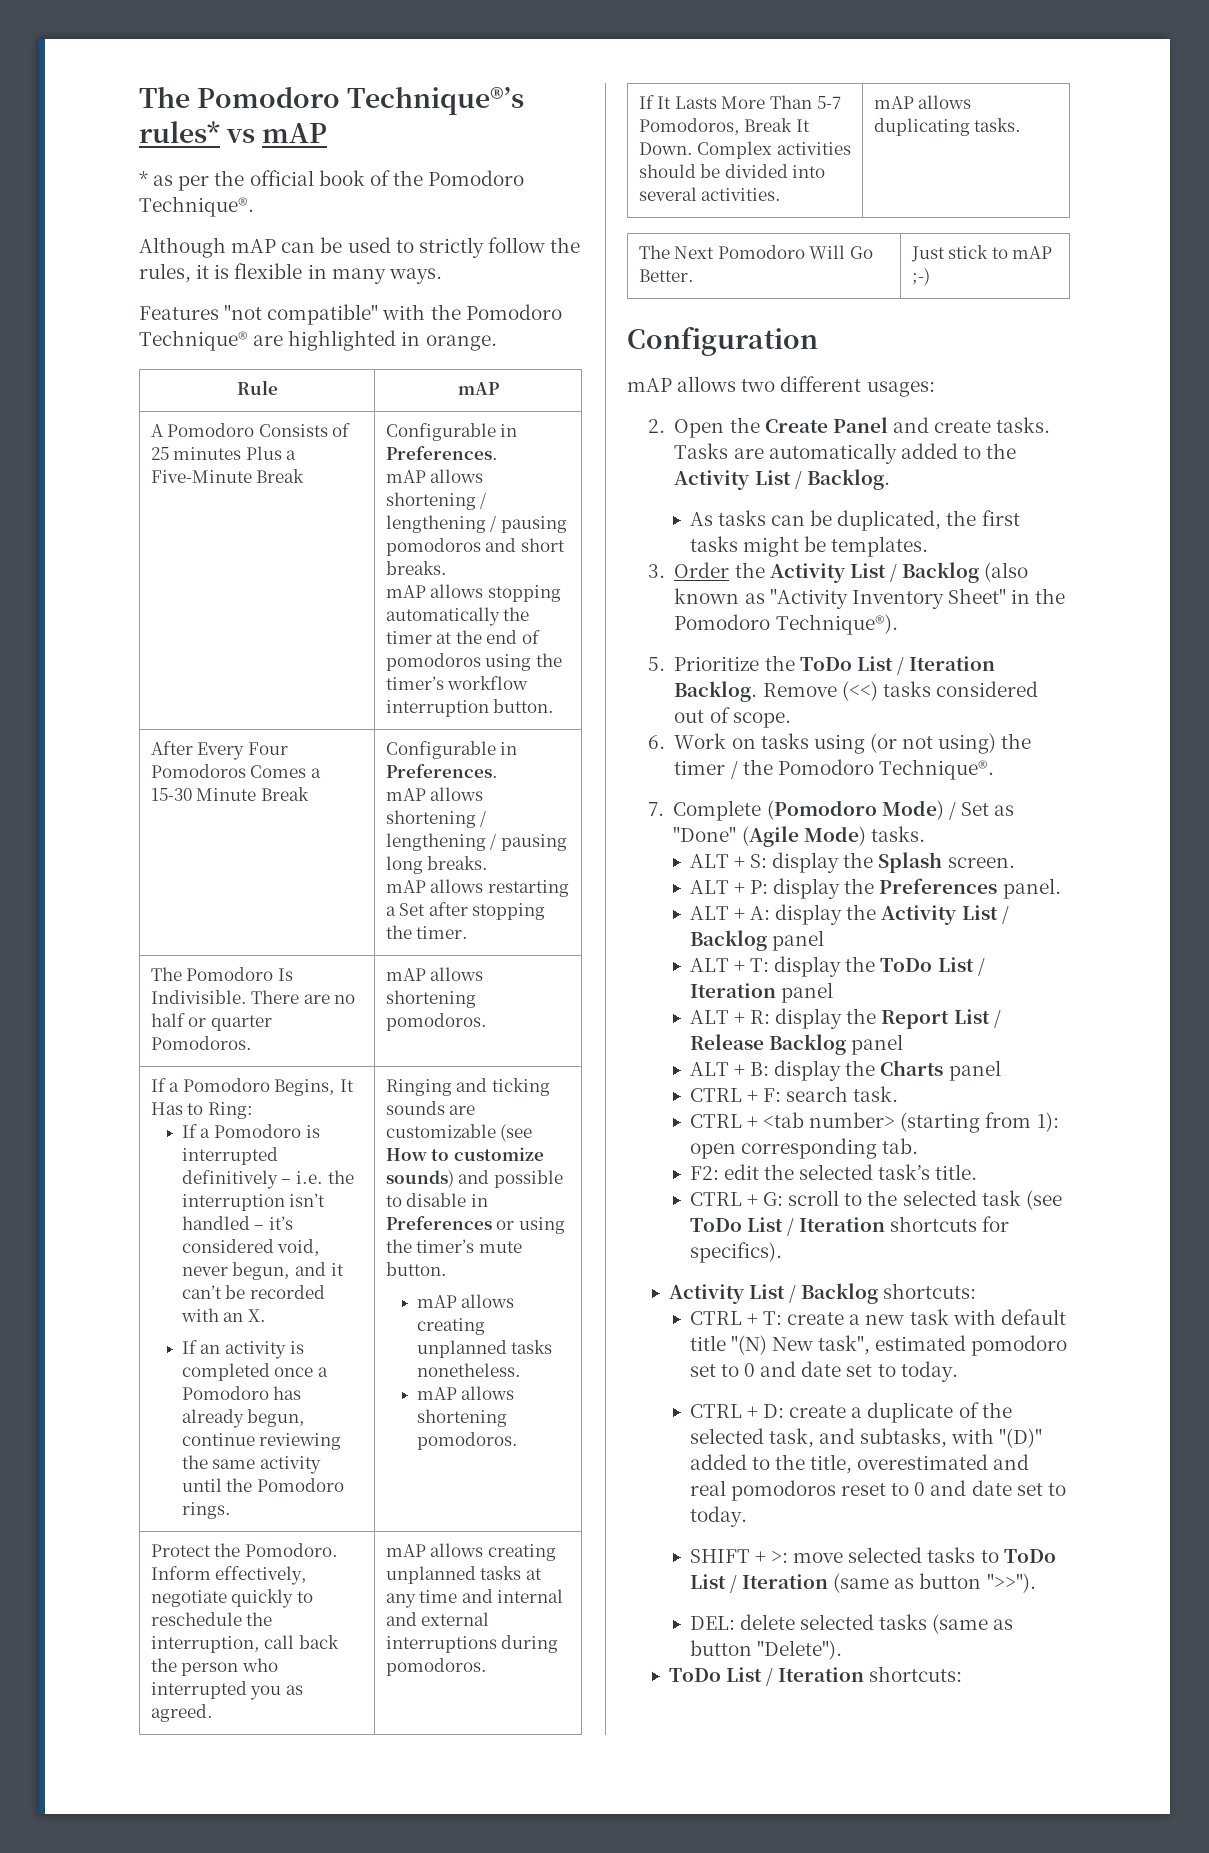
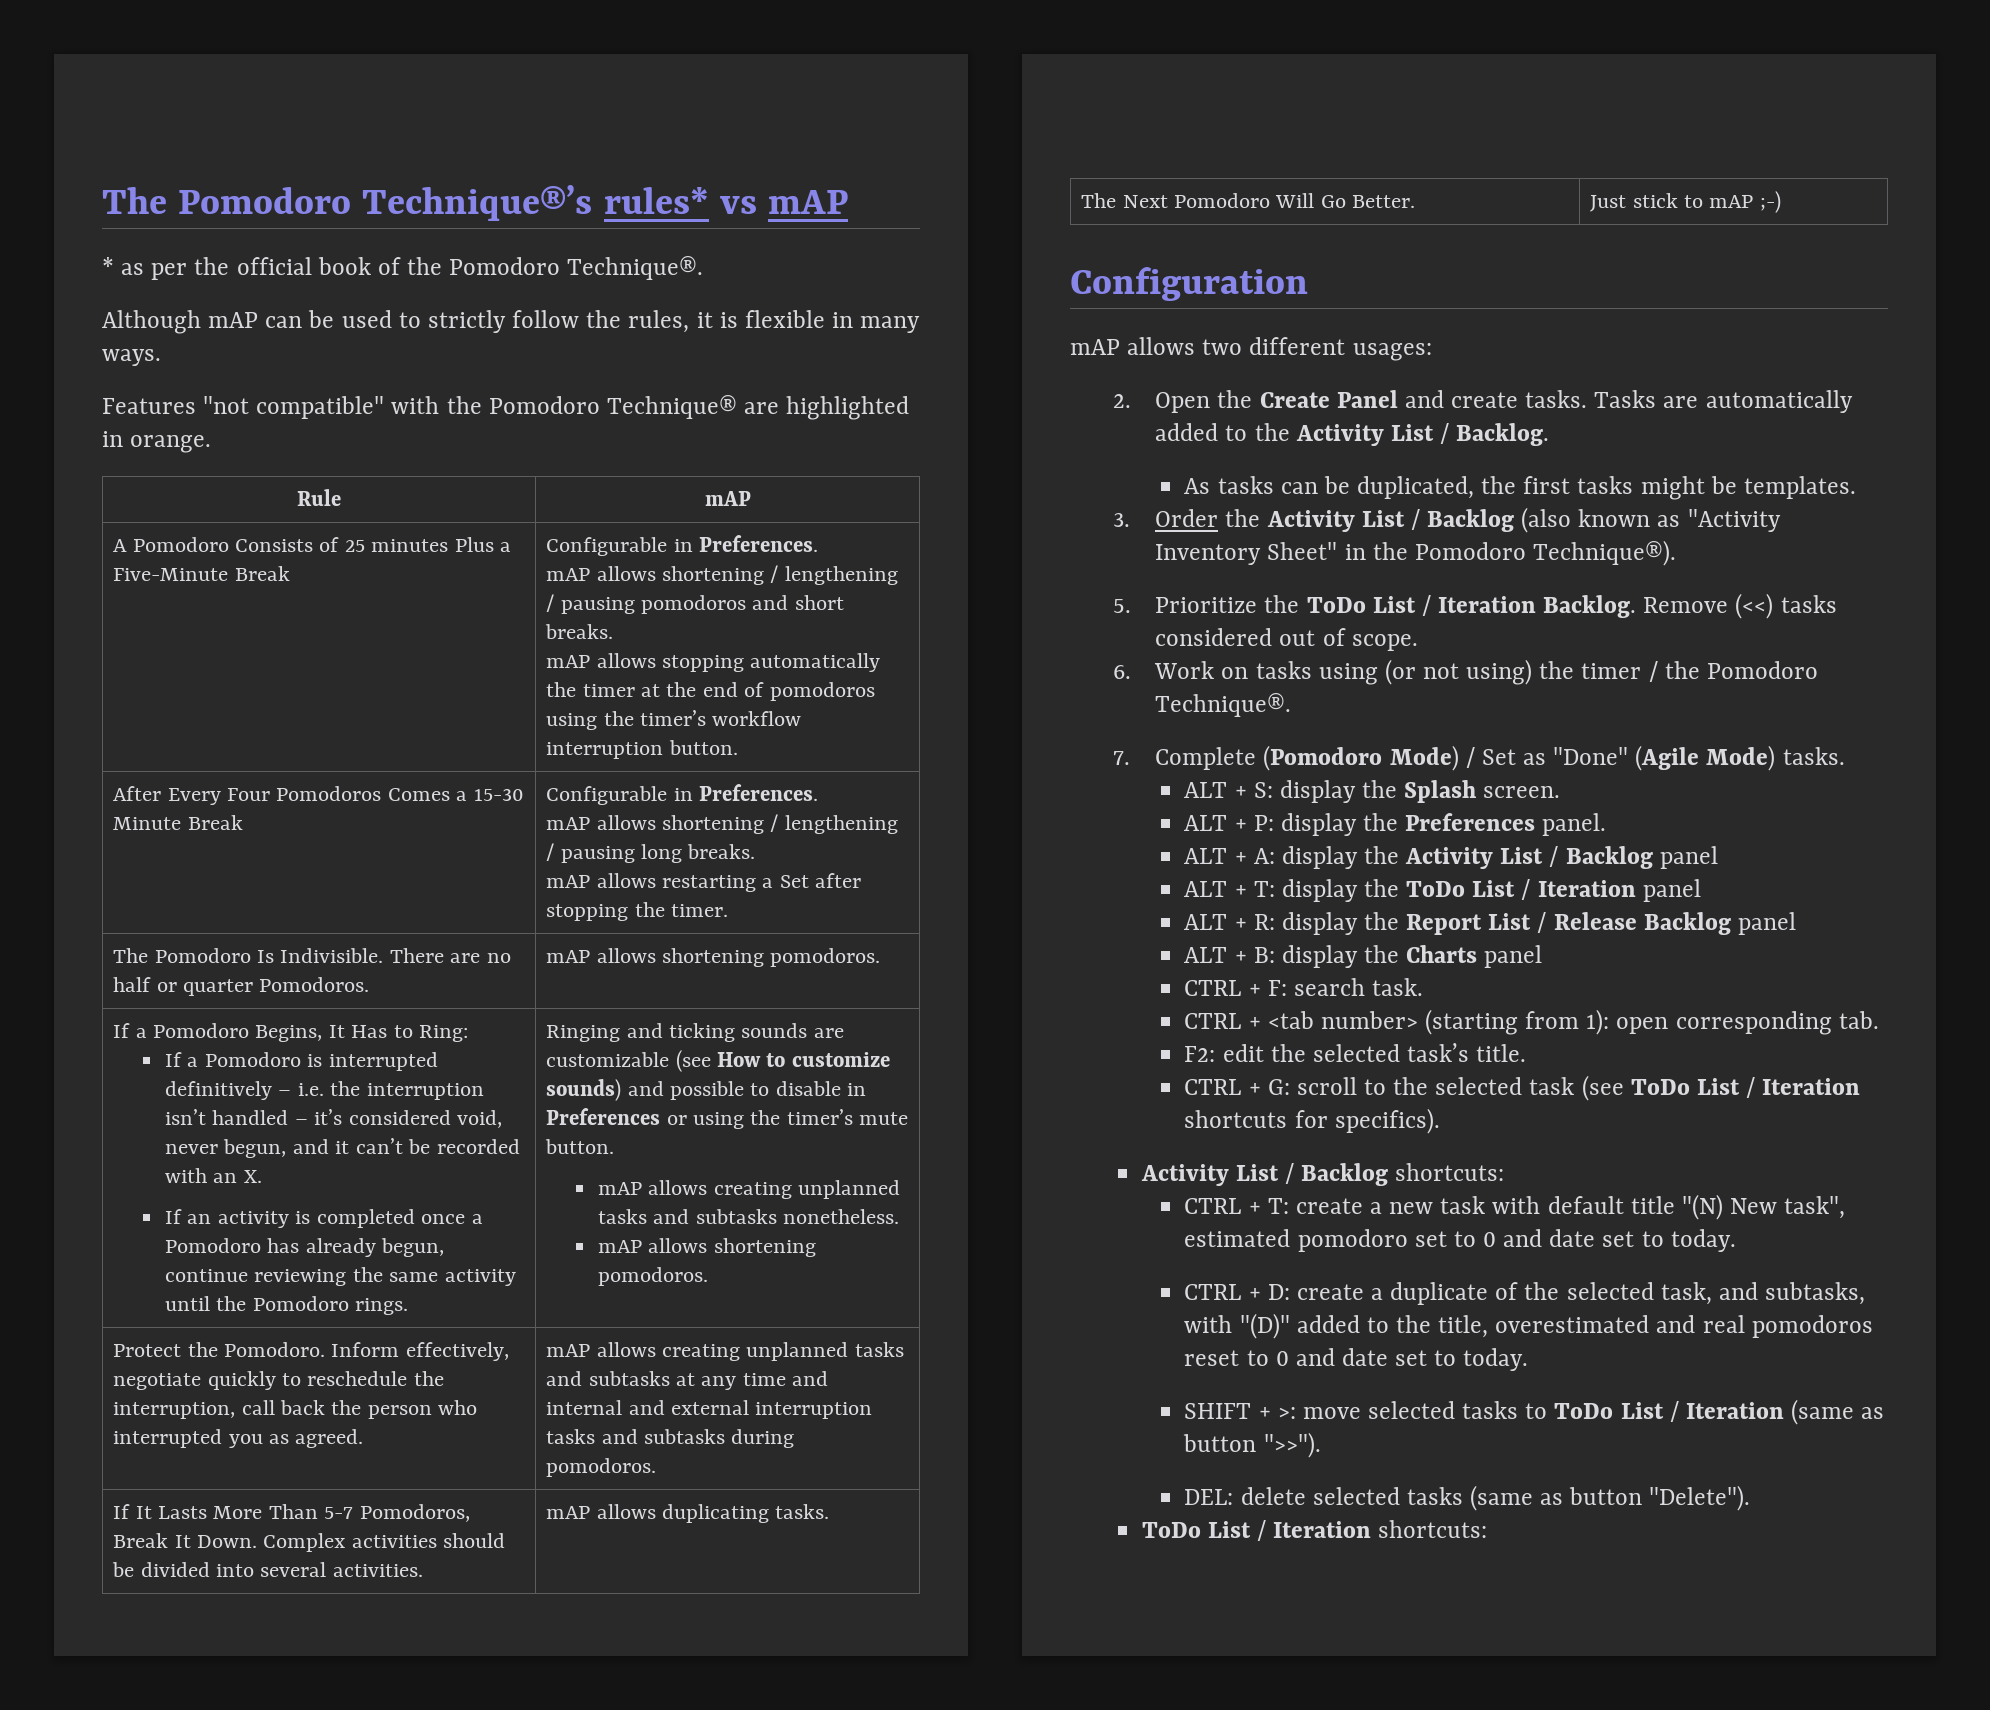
- mAP allows creating unplanned tasks nonetheless.
+ mAP allows creating unplanned tasks and subtasks nonetheless.
- Protect the Pomodoro. Inform effectively, negotiate quickly to reschedule the interruption, call back the person who interrupted you as agreed. | mAP allows creating unplanned tasks at any time and internal and external interruptions during pomodoros.
+ Protect the Pomodoro. Inform effectively, negotiate quickly to reschedule the interruption, call back the person who interrupted you as agreed. | mAP allows creating unplanned tasks and subtasks at any time and internal and external interruption tasks and subtasks during pomodoros.

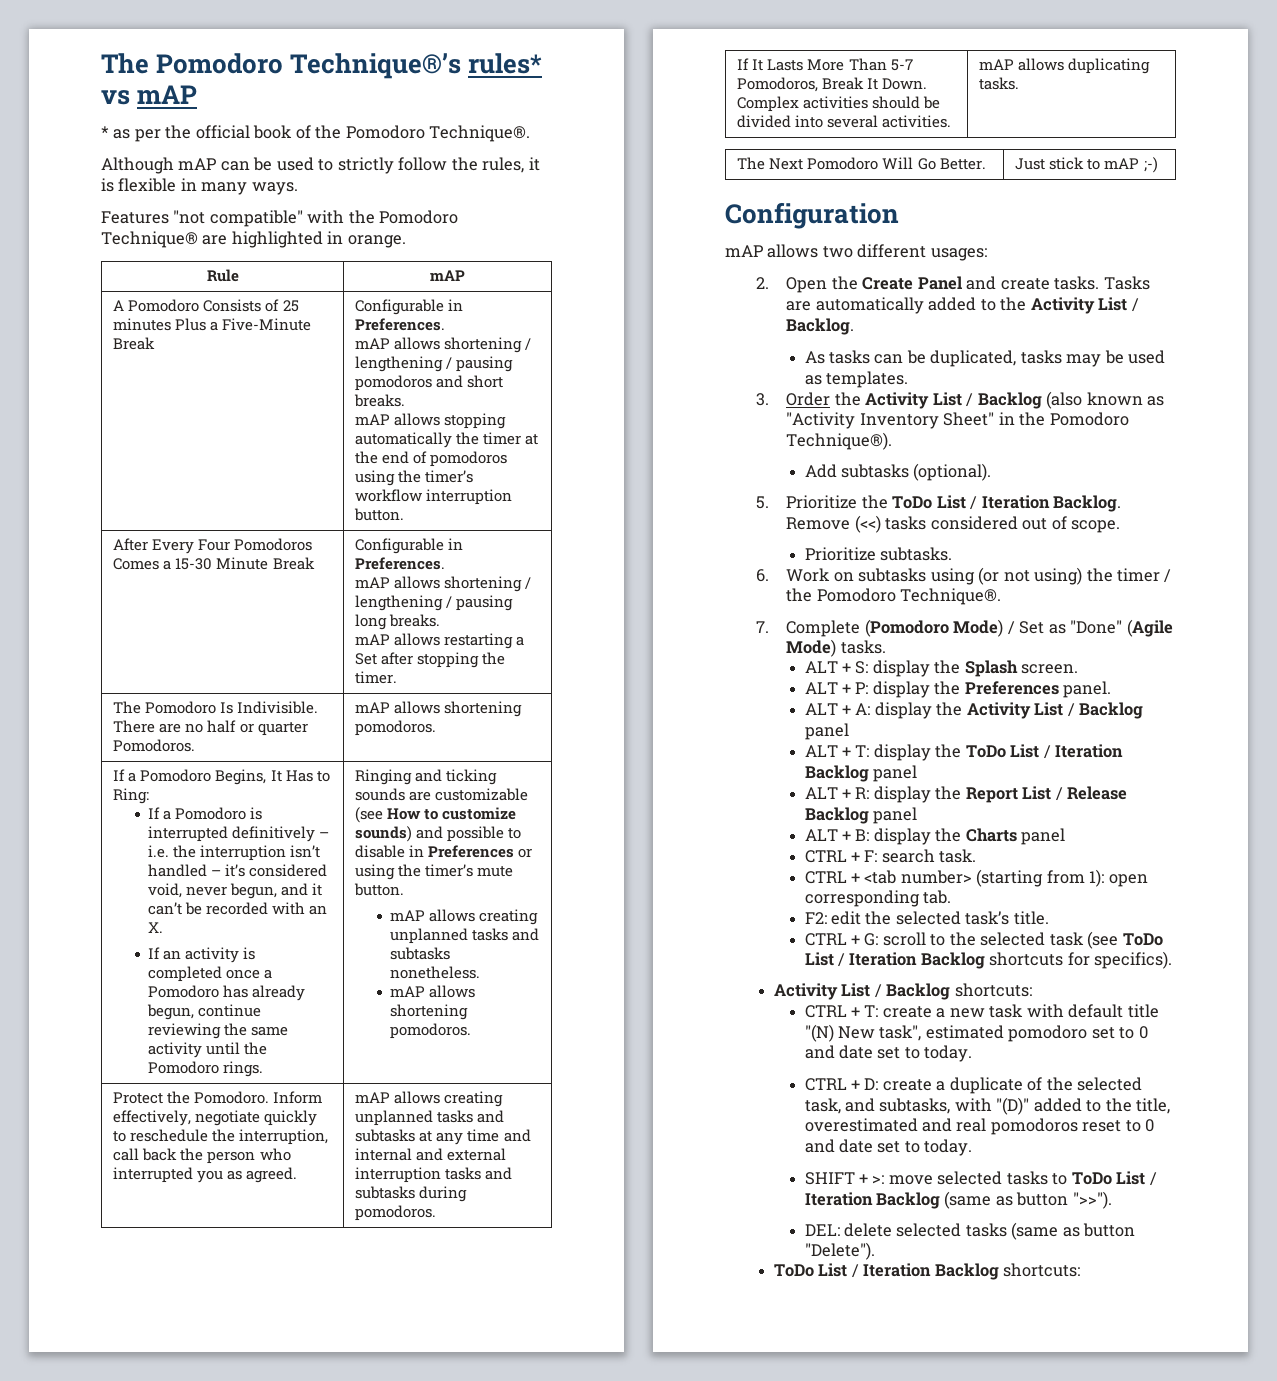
- As tasks can be duplicated, the first tasks might be templates.
+ As tasks can be duplicated, tasks may be used as templates.
+ Add subtasks (optional).
+ Prioritize subtasks.
- 6. Work on tasks using (or not using) the timer / the Pomodoro Technique®.
+ 6. Work on subtasks using (or not using) the timer / the Pomodoro Technique®.
- ALT + T: display the ToDo List / Iteration panel
+ ALT + T: display the ToDo List / Iteration Backlog panel
- CTRL + G: scroll to the selected task (see ToDo List / Iteration shortcuts for specifics).
+ CTRL + G: scroll to the selected task (see ToDo List / Iteration Backlog shortcuts for specifics).
- SHIFT + >: move selected tasks to ToDo List / Iteration (same as button ">>").
+ SHIFT + >: move selected tasks to ToDo List / Iteration Backlog (same as button ">>").
- ToDo List / Iteration shortcuts:
+ ToDo List / Iteration Backlog shortcuts:

